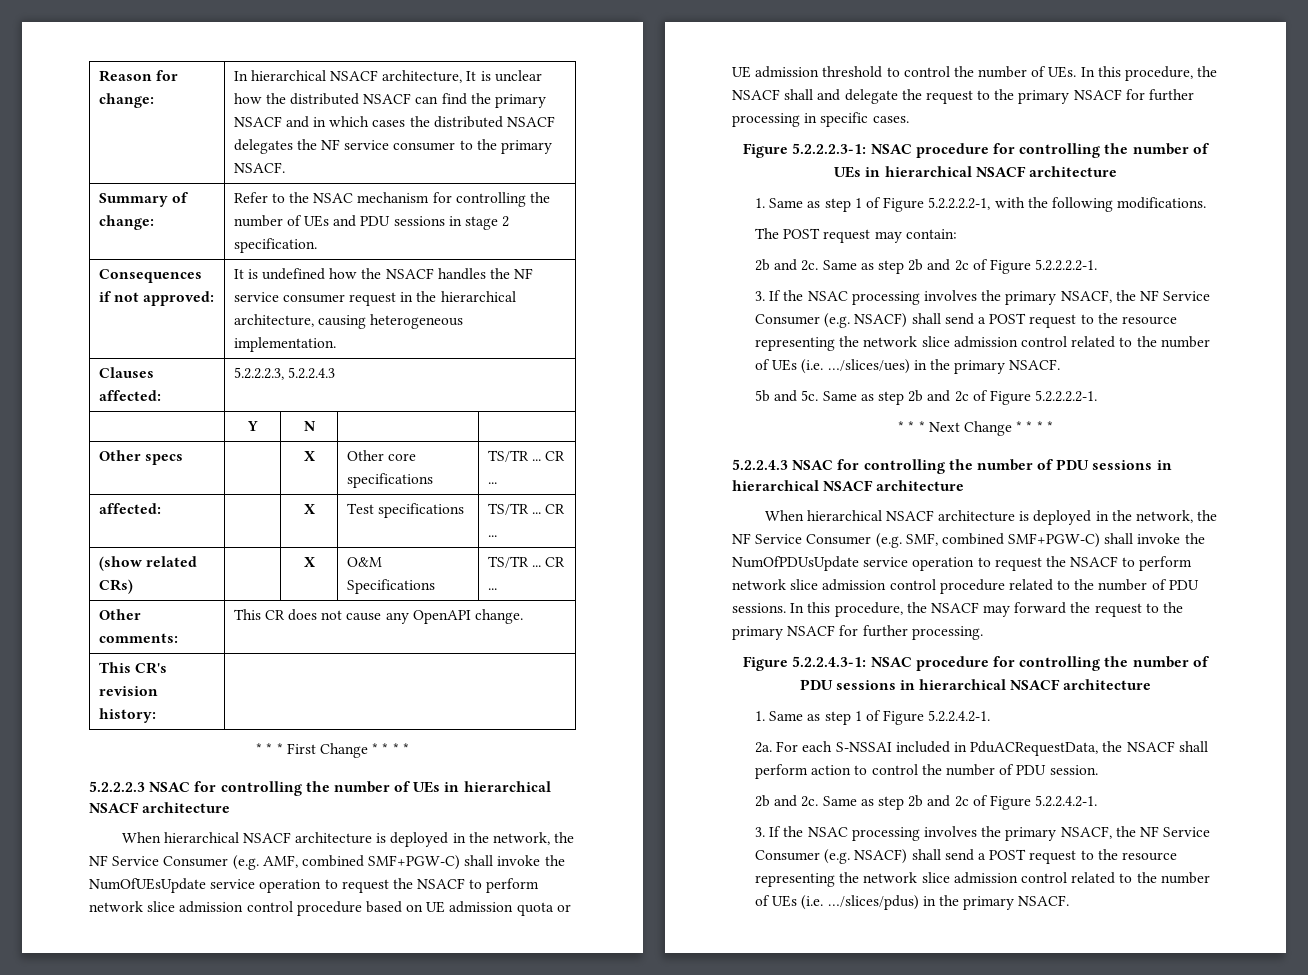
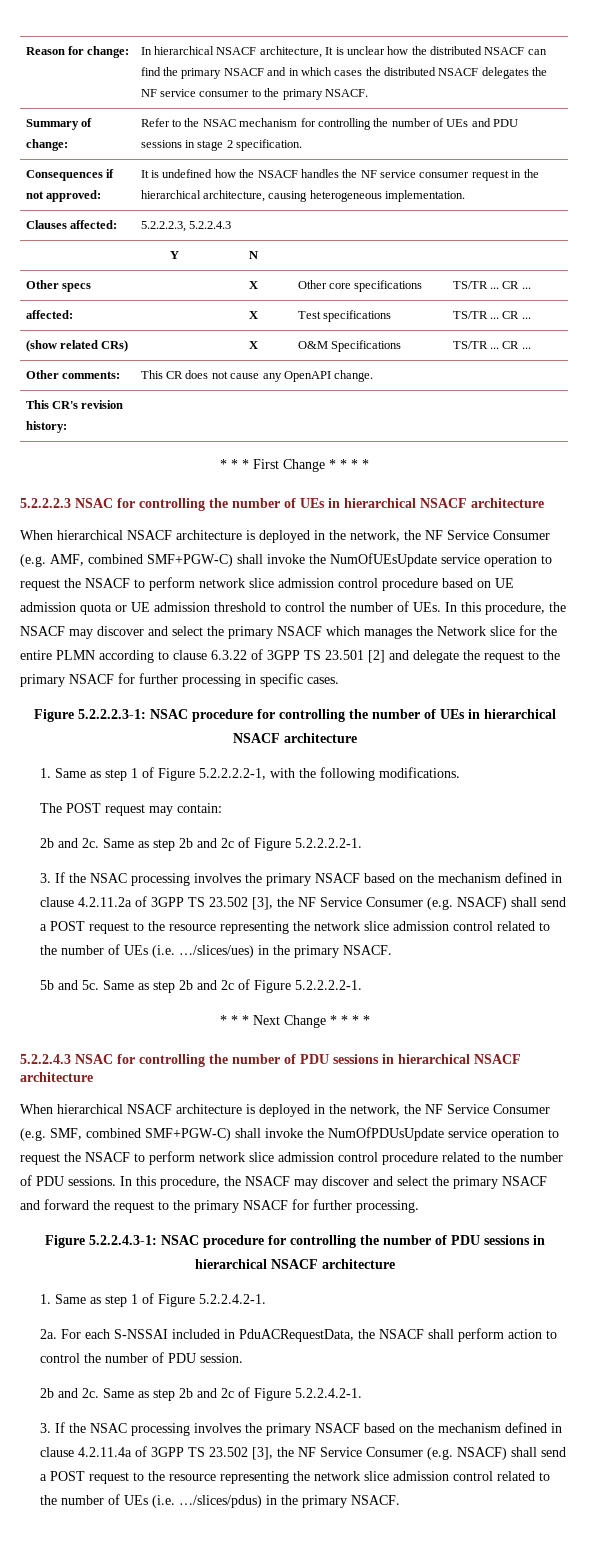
- When hierarchical NSACF architecture is deployed in the network, the NF Service Consumer (e.g. AMF, combined SMF+PGW-C) shall invoke the NumOfUEsUpdate service operation to request the NSACF to perform network slice admission control procedure based on UE admission quota or UE admission threshold to control the number of UEs. In this procedure, the NSACF shall and delegate the request to the primary NSACF for further processing in specific cases.
+ When hierarchical NSACF architecture is deployed in the network, the NF Service Consumer (e.g. AMF, combined SMF+PGW-C) shall invoke the NumOfUEsUpdate service operation to request the NSACF to perform network slice admission control procedure based on UE admission quota or UE admission threshold to control the number of UEs. In this procedure, the NSACF may discover and select the primary NSACF which manages the Network slice for the entire PLMN according to clause 6.3.22 of 3GPP TS 23.501 [2] and delegate the request to the primary NSACF for further processing in specific cases.
- 3. If the NSAC processing involves the primary NSACF, the NF Service Consumer (e.g. NSACF) shall send a POST request to the resource representing the network slice admission control related to the number of UEs (i.e. …/slices/ues) in the primary NSACF.
+ 3. If the NSAC processing involves the primary NSACF based on the mechanism defined in clause 4.2.11.2a of 3GPP TS 23.502 [3], the NF Service Consumer (e.g. NSACF) shall send a POST request to the resource representing the network slice admission control related to the number of UEs (i.e. …/slices/ues) in the primary NSACF.
- In this procedure, the NSACF may forward the request to the primary NSACF for further processing.
+ In this procedure, the NSACF may discover and select the primary NSACF and forward the request to the primary NSACF for further processing.
- 3. If the NSAC processing involves the primary NSACF, the NF Service Consumer (e.g. NSACF) shall send a POST request to the resource representing the network slice admission control related to the number of UEs (i.e. …/slices/pdus) in the primary NSACF.
+ 3. If the NSAC processing involves the primary NSACF based on the mechanism defined in clause 4.2.11.4a of 3GPP TS 23.502 [3], the NF Service Consumer (e.g. NSACF) shall send a POST request to the resource representing the network slice admission control related to the number of UEs (i.e. …/slices/pdus) in the primary NSACF.

